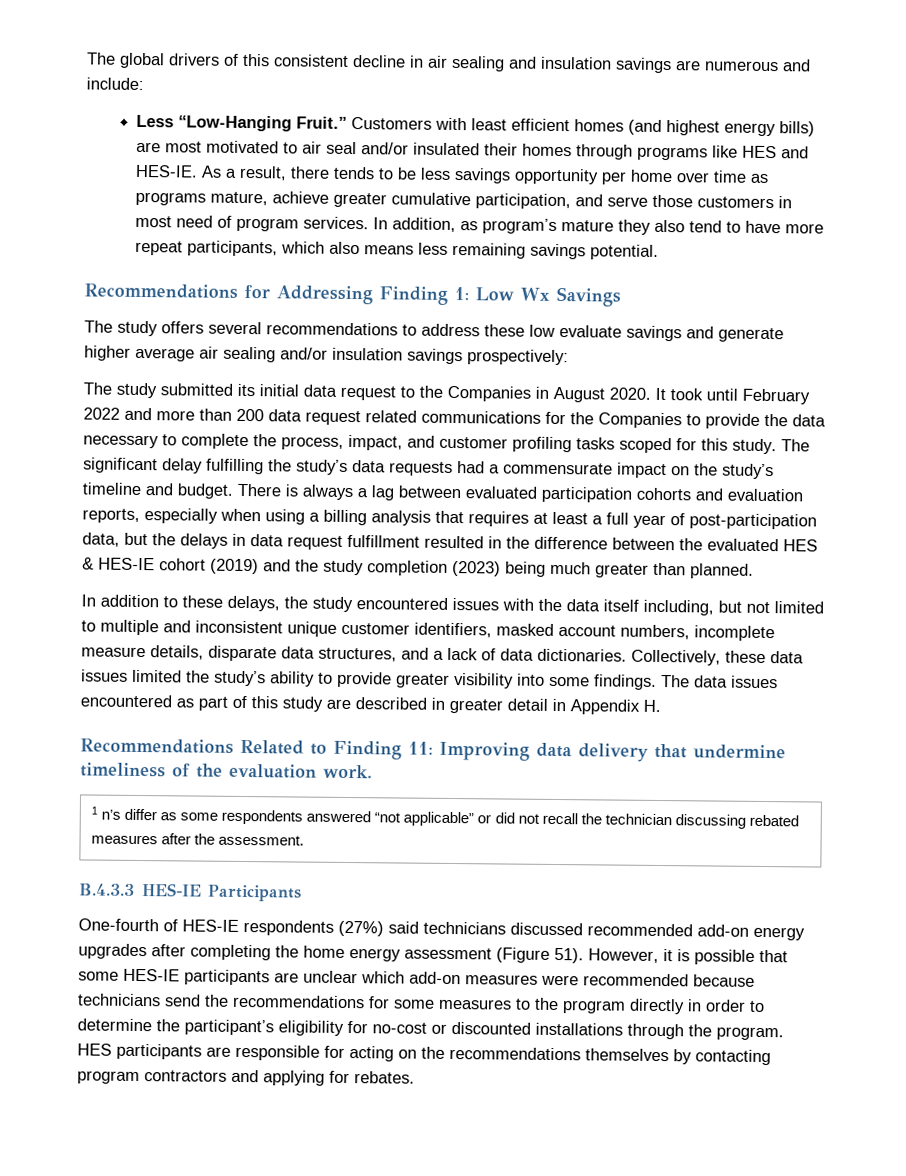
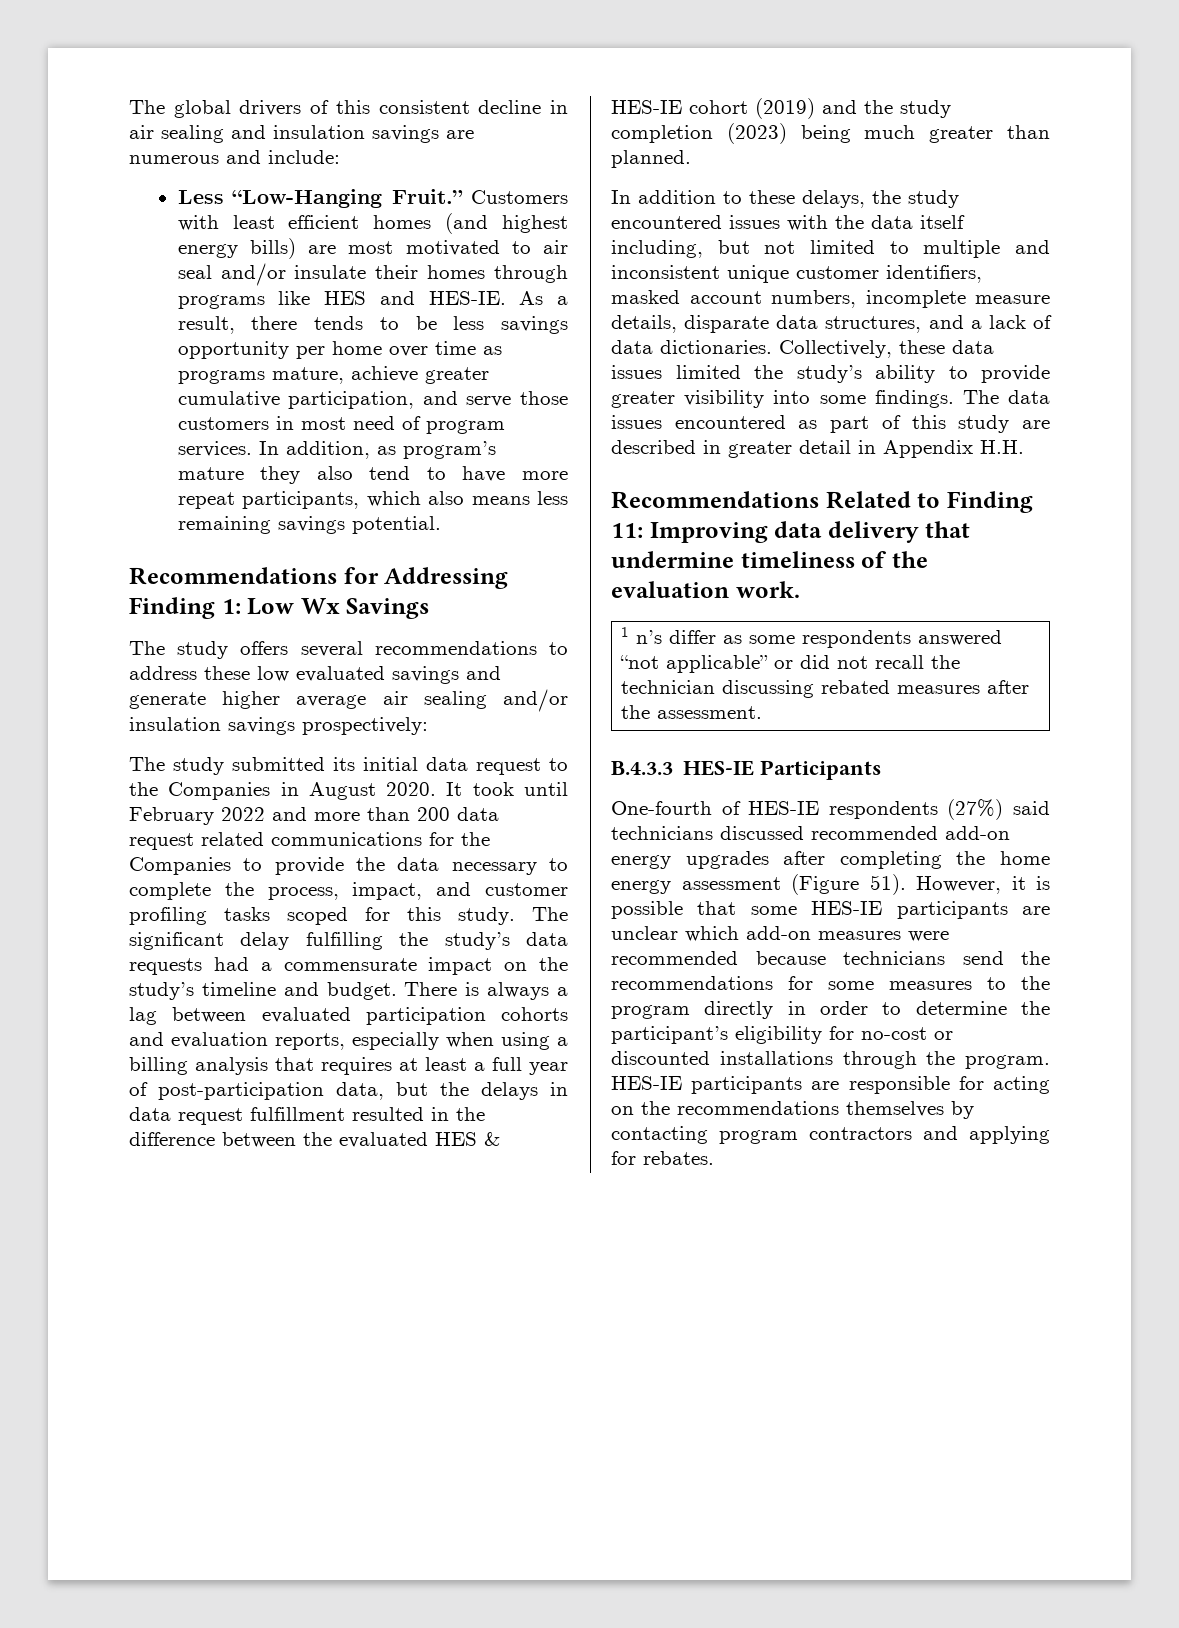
- Customers with least efficient homes (and highest energy bills) are most motivated to air seal and/or insulated their homes through programs like HES and HES-IE.
+ Customers with least efficient homes (and highest energy bills) are most motivated to air seal and/or insulate their homes through programs like HES and HES-IE.
- The study offers several recommendations to address these low evaluate savings and generate higher average air sealing and/or insulation savings prospectively:
+ The study offers several recommendations to address these low evaluated savings and generate higher average air sealing and/or insulation savings prospectively:
- The data issues encountered as part of this study are described in greater detail in Appendix H.
+ The data issues encountered as part of this study are described in greater detail in Appendix H.H.
- HES participants are responsible for acting on the recommendations themselves by contacting program contractors and applying for rebates.
+ HES-IE participants are responsible for acting on the recommendations themselves by contacting program contractors and applying for rebates.

